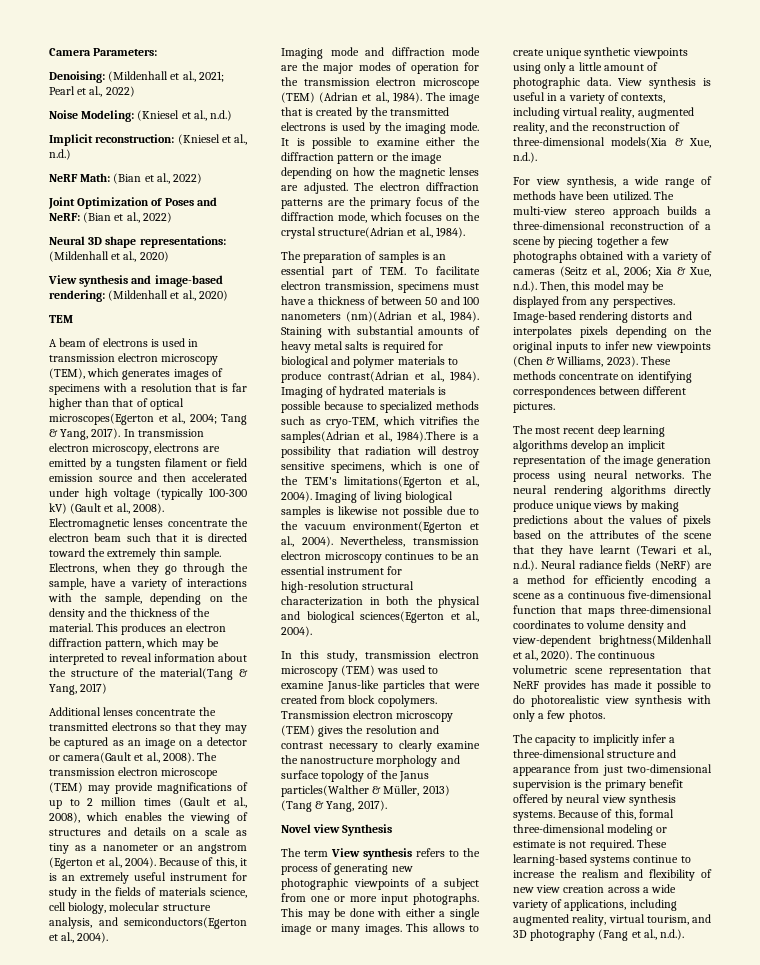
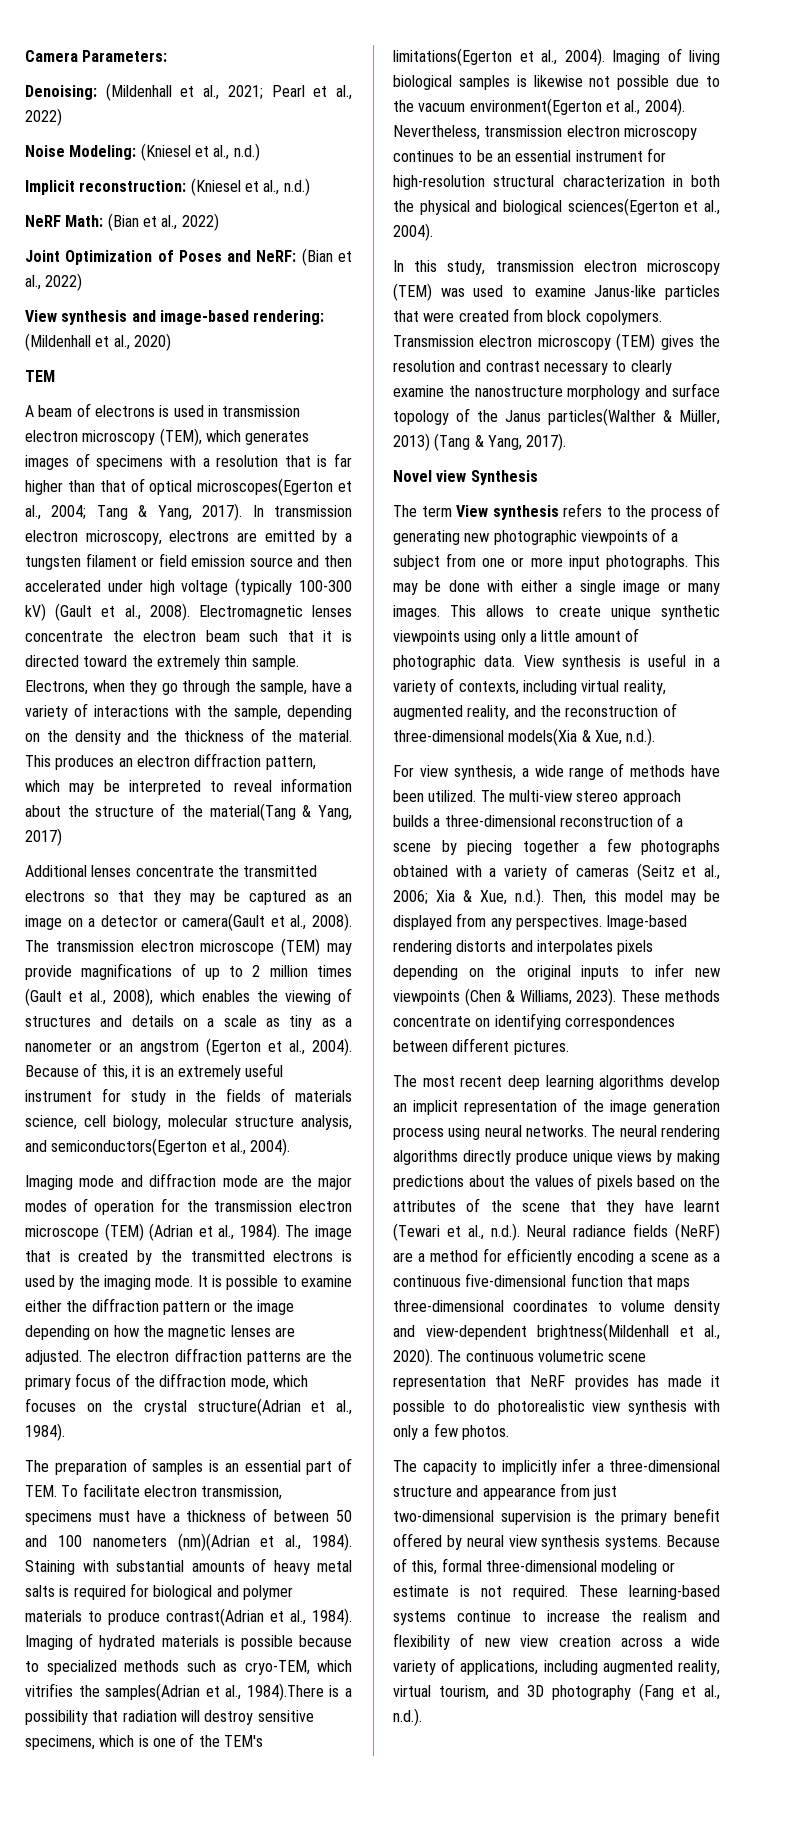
- Neural 3D shape representations: (Mildenhall et al., 2020)

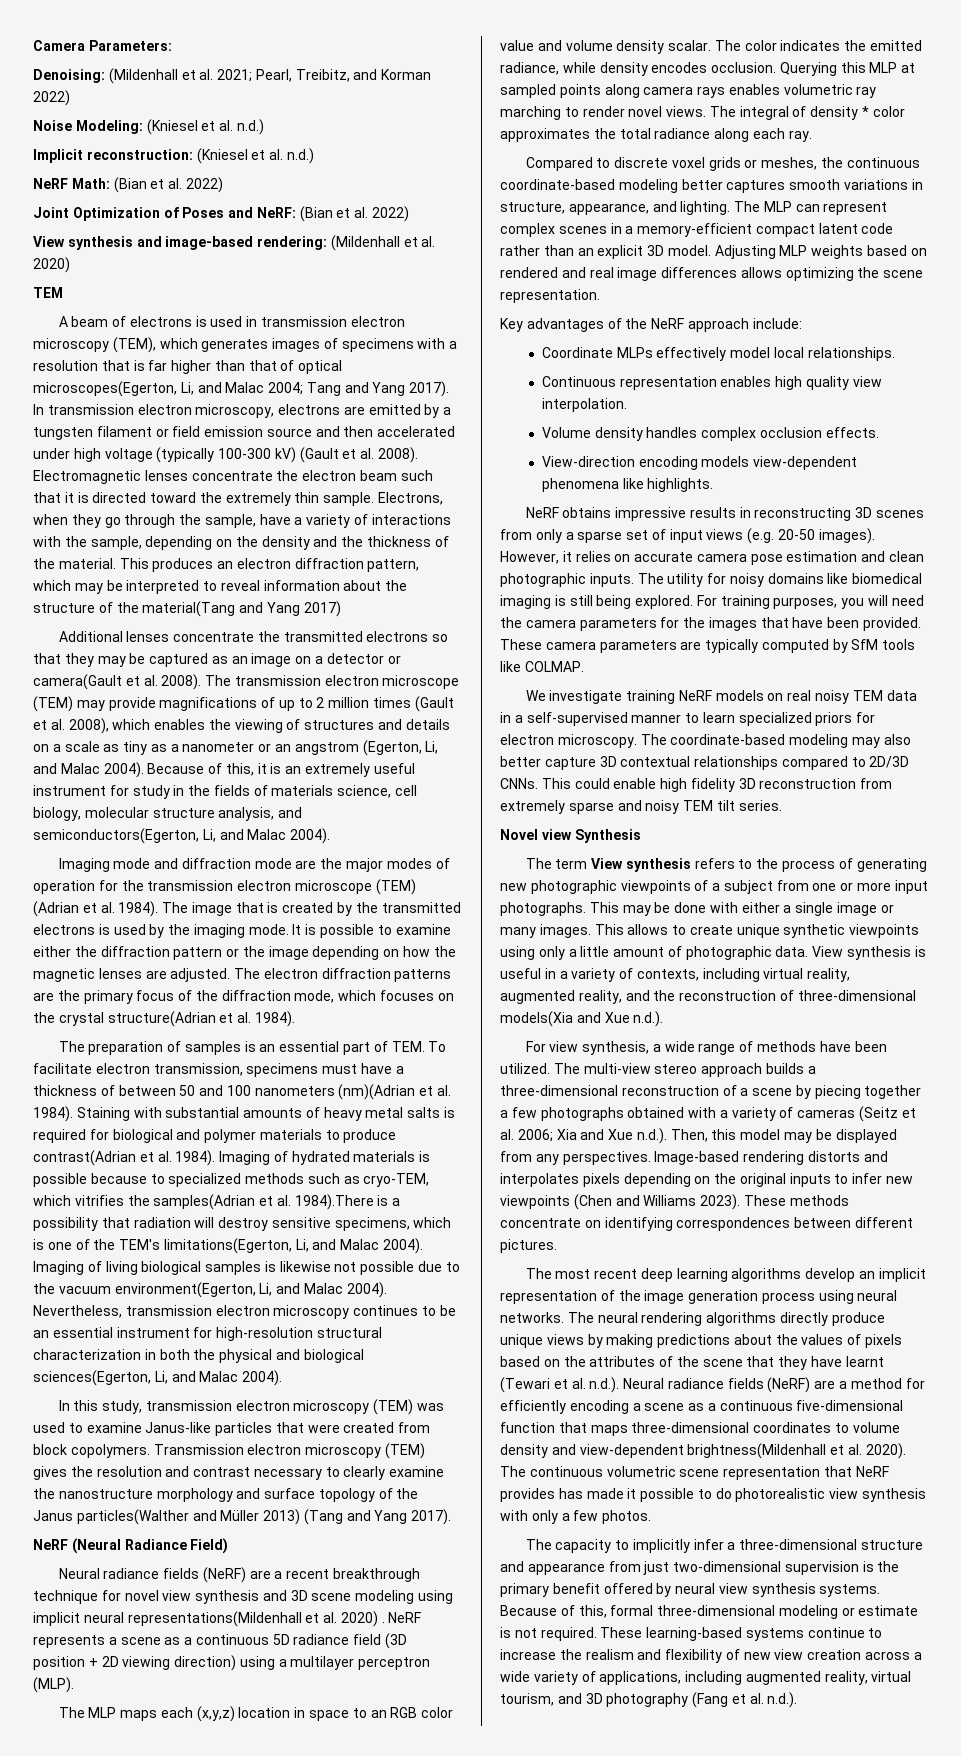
- Denoising: (Mildenhall et al., 2021; Pearl et al., 2022)
+ Denoising: (Mildenhall et al. 2021; Pearl, Treibitz, and Korman 2022)
- Noise Modeling: (Kniesel et al., n.d.)
+ Noise Modeling: (Kniesel et al. n.d.)
- Implicit reconstruction: (Kniesel et al., n.d.)
+ Implicit reconstruction: (Kniesel et al. n.d.)
- NeRF Math: (Bian et al., 2022)
+ NeRF Math: (Bian et al. 2022)
- Joint Optimization of Poses and NeRF: (Bian et al., 2022)
+ Joint Optimization of Poses and NeRF: (Bian et al. 2022)
- View synthesis and image-based rendering: (Mildenhall et al., 2020)
+ View synthesis and image-based rendering: (Mildenhall et al. 2020)
- A beam of electrons is used in transmission electron microscopy (TEM), which generates images of specimens with a resolution that is far higher than that of optical microscopes(Egerton et al., 2004; Tang & Yang, 2017).
+ A beam of electrons is used in transmission electron microscopy (TEM), which generates images of specimens with a resolution that is far higher than that of optical microscopes(Egerton, Li, and Malac 2004; Tang and Yang 2017).
- In transmission electron microscopy, electrons are emitted by a tungsten filament or field emission source and then accelerated under high voltage (typically 100-300 kV) (Gault et al., 2008).
+ In transmission electron microscopy, electrons are emitted by a tungsten filament or field emission source and then accelerated under high voltage (typically 100-300 kV) (Gault et al. 2008).
- This produces an electron diffraction pattern, which may be interpreted to reveal information about the structure of the material(Tang & Yang, 2017)
+ This produces an electron diffraction pattern, which may be interpreted to reveal information about the structure of the material(Tang and Yang 2017)
- Additional lenses concentrate the transmitted electrons so that they may be captured as an image on a detector or camera(Gault et al., 2008).
+ Additional lenses concentrate the transmitted electrons so that they may be captured as an image on a detector or camera(Gault et al. 2008).
- The transmission electron microscope (TEM) may provide magnifications of up to 2 million times (Gault et al., 2008), which enables the viewing of structures and details on a scale as tiny as a nanometer or an angstrom (Egerton et al., 2004).
+ The transmission electron microscope (TEM) may provide magnifications of up to 2 million times (Gault et al. 2008), which enables the viewing of structures and details on a scale as tiny as a nanometer or an angstrom (Egerton, Li, and Malac 2004).
- Because of this, it is an extremely useful instrument for study in the fields of materials science, cell biology, molecular structure analysis, and semiconductors(Egerton et al., 2004).
+ Because of this, it is an extremely useful instrument for study in the fields of materials science, cell biology, molecular structure analysis, and semiconductors(Egerton, Li, and Malac 2004).
- Imaging mode and diffraction mode are the major modes of operation for the transmission electron microscope (TEM) (Adrian et al., 1984).
+ Imaging mode and diffraction mode are the major modes of operation for the transmission electron microscope (TEM) (Adrian et al. 1984).
- The electron diffraction patterns are the primary focus of the diffraction mode, which focuses on the crystal structure(Adrian et al., 1984).
+ The electron diffraction patterns are the primary focus of the diffraction mode, which focuses on the crystal structure(Adrian et al. 1984).
- The preparation of samples is an essential part of TEM. To facilitate electron transmission, specimens must have a thickness of between 50 and 100 nanometers (nm)(Adrian et al., 1984).
+ The preparation of samples is an essential part of TEM. To facilitate electron transmission, specimens must have a thickness of between 50 and 100 nanometers (nm)(Adrian et al. 1984).
- Staining with substantial amounts of heavy metal salts is required for biological and polymer materials to produce contrast(Adrian et al., 1984).
+ Staining with substantial amounts of heavy metal salts is required for biological and polymer materials to produce contrast(Adrian et al. 1984).
- Imaging of hydrated materials is possible because to specialized methods such as cryo-TEM, which vitrifies the samples(Adrian et al., 1984).There is a possibility that radiation will destroy sensitive specimens, which is one of the TEM's limitations(Egerton et al., 2004).
+ Imaging of hydrated materials is possible because to specialized methods such as cryo-TEM, which vitrifies the samples(Adrian et al. 1984).There is a possibility that radiation will destroy sensitive specimens, which is one of the TEM's limitations(Egerton, Li, and Malac 2004).
- Imaging of living biological samples is likewise not possible due to the vacuum environment(Egerton et al., 2004).
+ Imaging of living biological samples is likewise not possible due to the vacuum environment(Egerton, Li, and Malac 2004).
- Nevertheless, transmission electron microscopy continues to be an essential instrument for high-resolution structural characterization in both the physical and biological sciences(Egerton et al., 2004).
+ Nevertheless, transmission electron microscopy continues to be an essential instrument for high-resolution structural characterization in both the physical and biological sciences(Egerton, Li, and Malac 2004).
- Transmission electron microscopy (TEM) gives the resolution and contrast necessary to clearly examine the nanostructure morphology and surface topology of the Janus particles(Walther & Müller, 2013) (Tang & Yang, 2017).
+ Transmission electron microscopy (TEM) gives the resolution and contrast necessary to clearly examine the nanostructure morphology and surface topology of the Janus particles(Walther and Müller 2013) (Tang and Yang 2017).
+ NeRF (Neural Radiance Field)
+ Neural radiance fields (NeRF) are a recent breakthrough technique for novel view synthesis and 3D scene modeling using implicit neural representations(Mildenhall et al. 2020) . NeRF represents a scene as a continuous 5D radiance field (3D position + 2D viewing direction) using a multilayer perceptron (MLP).
+ The MLP maps each (x,y,z) location in space to an RGB color value and volume density scalar. The color indicates the emitted radiance, while density encodes occlusion. Querying this MLP at sampled points along camera rays enables volumetric ray marching to render novel views. The integral of density * color approximates the total radiance along each ray.
+ Compared to discrete voxel grids or meshes, the continuous coordinate-based modeling better captures smooth variations in structure, appearance, and lighting. The MLP can represent complex scenes in a memory-efficient compact latent code rather than an explicit 3D model. Adjusting MLP weights based on rendered and real image differences allows optimizing the scene representation.
+ Key advantages of the NeRF approach include:
+ Coordinate MLPs effectively model local relationships.
+ Continuous representation enables high quality view interpolation.
+ Volume density handles complex occlusion effects.
+ View-direction encoding models view-dependent phenomena like highlights.
+ NeRF obtains impressive results in reconstructing 3D scenes from only a sparse set of input views (e.g. 20-50 images). However, it relies on accurate camera pose estimation and clean photographic inputs. The utility for noisy domains like biomedical imaging is still being explored. For training purposes, you will need the camera parameters for the images that have been provided. These camera parameters are typically computed by SfM tools like COLMAP.
+ We investigate training NeRF models on real noisy TEM data in a self-supervised manner to learn specialized priors for electron microscopy. The coordinate-based modeling may also better capture 3D contextual relationships compared to 2D/3D CNNs. This could enable high fidelity 3D reconstruction from extremely sparse and noisy TEM tilt series.
- View synthesis is useful in a variety of contexts, including virtual reality, augmented reality, and the reconstruction of three-dimensional models(Xia & Xue, n.d.).
+ View synthesis is useful in a variety of contexts, including virtual reality, augmented reality, and the reconstruction of three-dimensional models(Xia and Xue n.d.).
- The multi-view stereo approach builds a three-dimensional reconstruction of a scene by piecing together a few photographs obtained with a variety of cameras (Seitz et al., 2006; Xia & Xue, n.d.). Then, this model may be displayed from any perspectives.
+ The multi-view stereo approach builds a three-dimensional reconstruction of a scene by piecing together a few photographs obtained with a variety of cameras (Seitz et al. 2006; Xia and Xue n.d.). Then, this model may be displayed from any perspectives.
- Image-based rendering distorts and interpolates pixels depending on the original inputs to infer new viewpoints (Chen & Williams, 2023).
+ Image-based rendering distorts and interpolates pixels depending on the original inputs to infer new viewpoints (Chen and Williams 2023).
- The neural rendering algorithms directly produce unique views by making predictions about the values of pixels based on the attributes of the scene that they have learnt (Tewari et al., n.d.). Neural radiance fields (NeRF) are a method for efficiently encoding a scene as a continuous five-dimensional function that maps three-dimensional coordinates to volume density and view-dependent brightness(Mildenhall et al., 2020).
+ The neural rendering algorithms directly produce unique views by making predictions about the values of pixels based on the attributes of the scene that they have learnt (Tewari et al. n.d.). Neural radiance fields (NeRF) are a method for efficiently encoding a scene as a continuous five-dimensional function that maps three-dimensional coordinates to volume density and view-dependent brightness(Mildenhall et al. 2020).
- These learning-based systems continue to increase the realism and flexibility of new view creation across a wide variety of applications, including augmented reality, virtual tourism, and 3D photography (Fang et al., n.d.).
+ These learning-based systems continue to increase the realism and flexibility of new view creation across a wide variety of applications, including augmented reality, virtual tourism, and 3D photography (Fang et al. n.d.).

